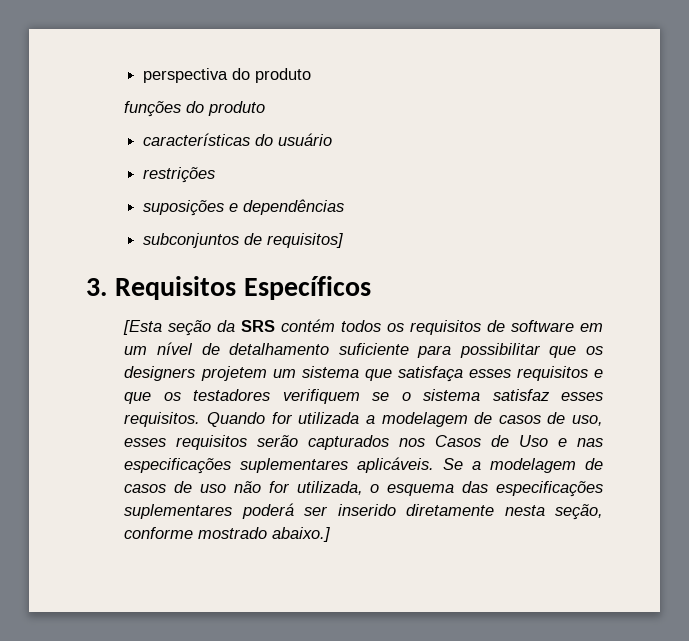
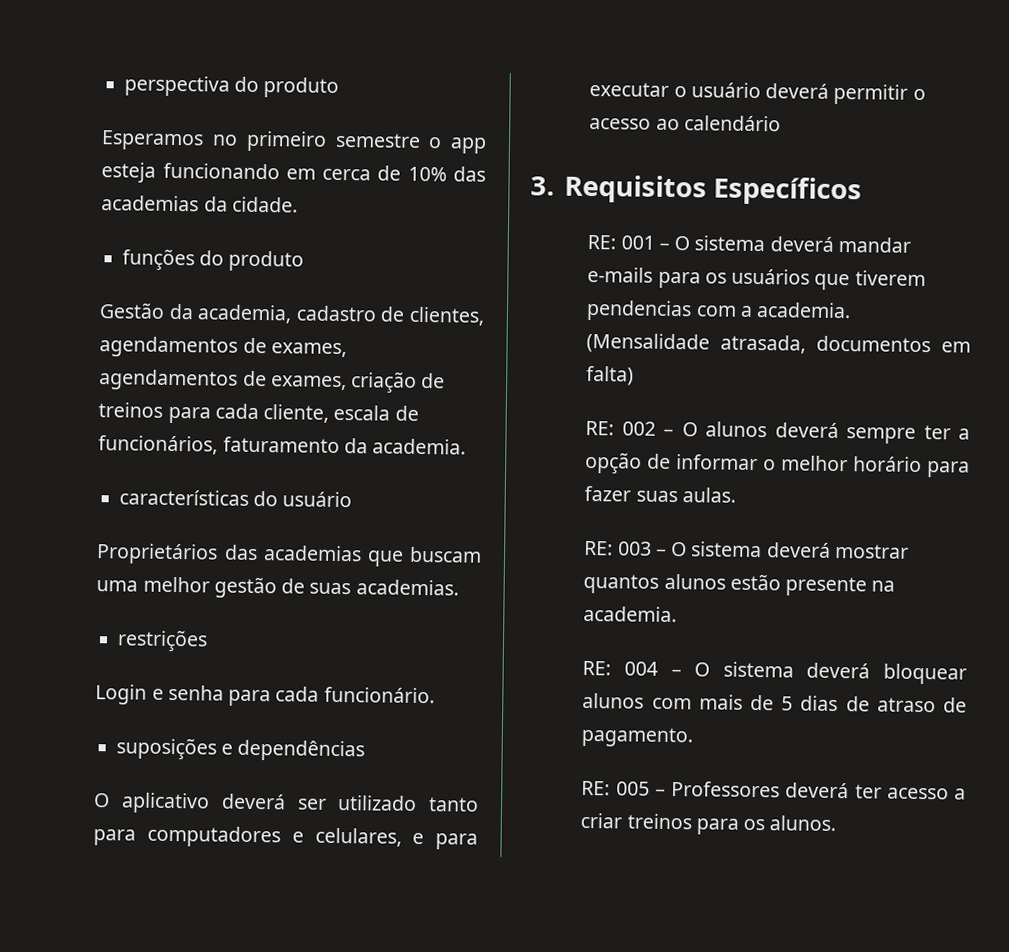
+ Esperamos no primeiro semestre o app esteja funcionando em cerca de 10% das academias da cidade.
  funções do produto
+ Gestão da academia, cadastro de clientes, agendamentos de exames, agendamentos de exames, criação de treinos para cada cliente, escala de funcionários, faturamento da academia.
  características do usuário
+ Proprietários das academias que buscam uma melhor gestão de suas academias.
  restrições
+ Login e senha para cada funcionário.
  suposições e dependências
- subconjuntos de requisitos]
+ O aplicativo deverá ser utilizado tanto para computadores e celulares, e para executar o usuário deverá permitir o acesso ao calendário
  3. Requisitos Específicos
- [Esta seção da SRS contém todos os requisitos de software em um nível de detalhamento suficiente para possibilitar que os designers projetem um sistema que satisfaça esses requisitos e que os testadores verifiquem se o sistema satisfaz esses requisitos. Quando for utilizada a modelagem de casos de uso, esses requisitos serão capturados nos Casos de Uso e nas especificações suplementares aplicáveis. Se a modelagem de casos de uso não for utilizada, o esquema das especificações suplementares poderá ser inserido diretamente nesta seção, conforme mostrado abaixo.]
+ RE: 001 – O sistema deverá mandar e-mails para os usuários que tiverem pendencias com a academia. (Mensalidade atrasada, documentos em falta)
+ RE: 002 – O alunos deverá sempre ter a opção de informar o melhor horário para fazer suas aulas.
+ RE: 003 – O sistema deverá mostrar quantos alunos estão presente na academia.
+ RE: 004 – O sistema deverá bloquear alunos com mais de 5 dias de atraso de pagamento.
+ RE: 005 – Professores deverá ter acesso a criar treinos para os alunos.

